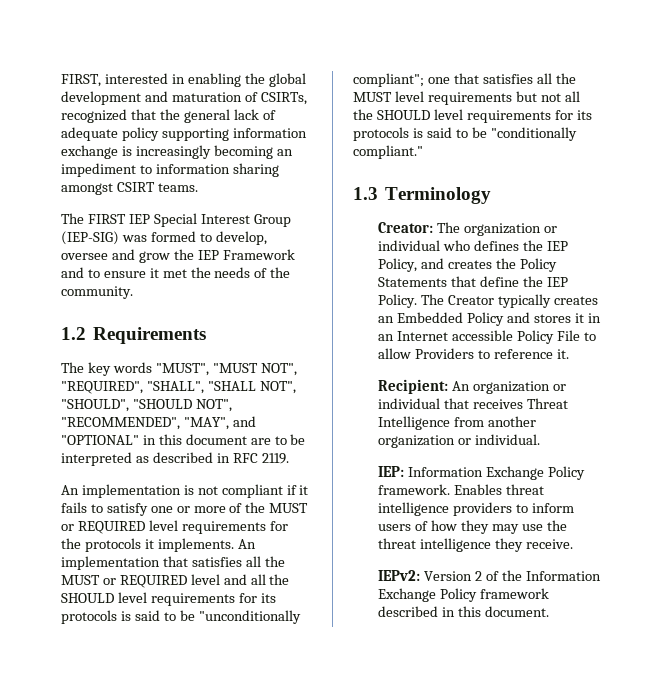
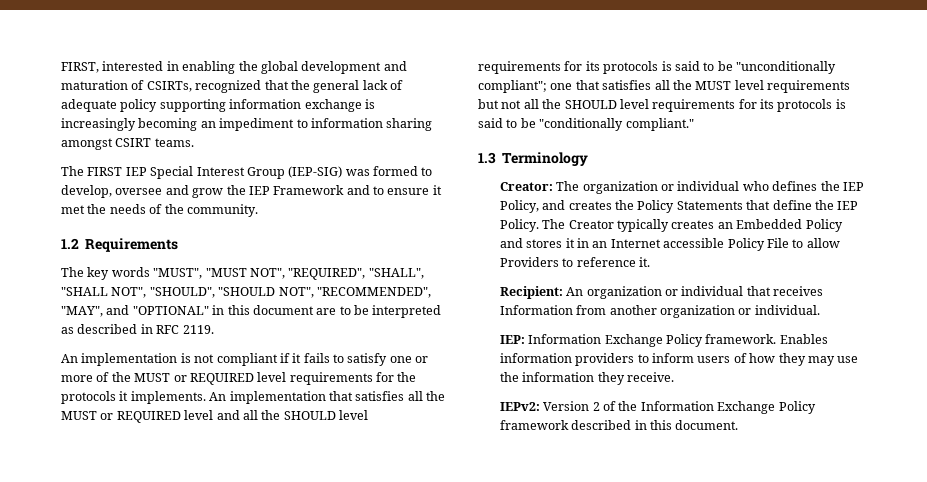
- Recipient: An organization or individual that receives Threat Intelligence from another organization or individual.
+ Recipient: An organization or individual that receives Information from another organization or individual.
- Enables threat intelligence providers to inform users of how they may use the threat intelligence they receive.
+ Enables information providers to inform users of how they may use the information they receive.

